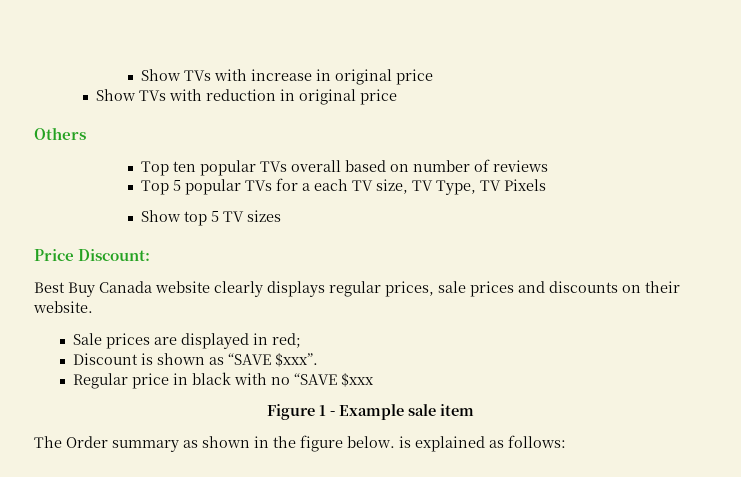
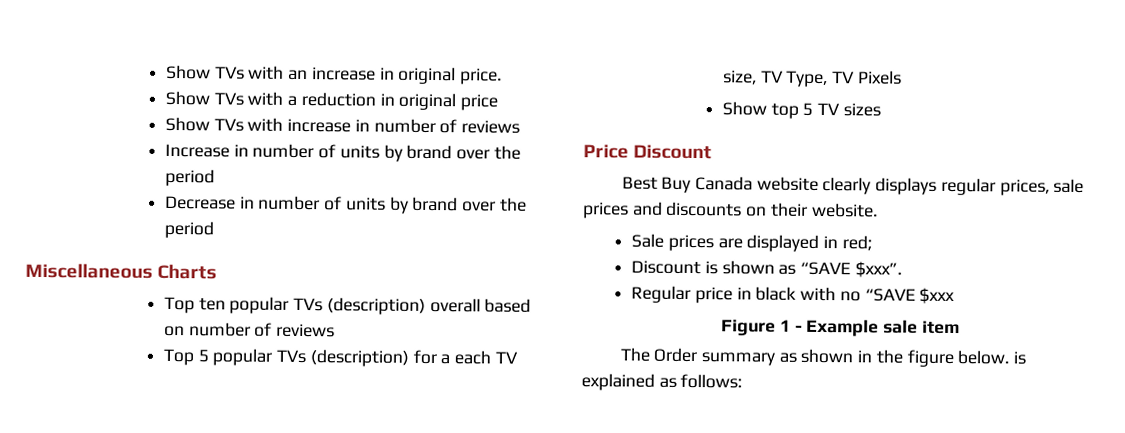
- Show TVs with increase in original price
- Show TVs with reduction in original price
- Others
+ Show TVs with an increase in original price.
+ Show TVs with a reduction in original price
+ Show TVs with increase in number of reviews
+ Increase in number of units by brand over the period
+ Decrease in number of units by brand over the period
+ Miscellaneous Charts
- Top ten popular TVs overall based on number of reviews
+ Top ten popular TVs (description) overall based on number of reviews
- Top 5 popular TVs for a each TV size, TV Type, TV Pixels
+ Top 5 popular TVs (description) for a each TV size, TV Type, TV Pixels
- Price Discount:
+ Price Discount

